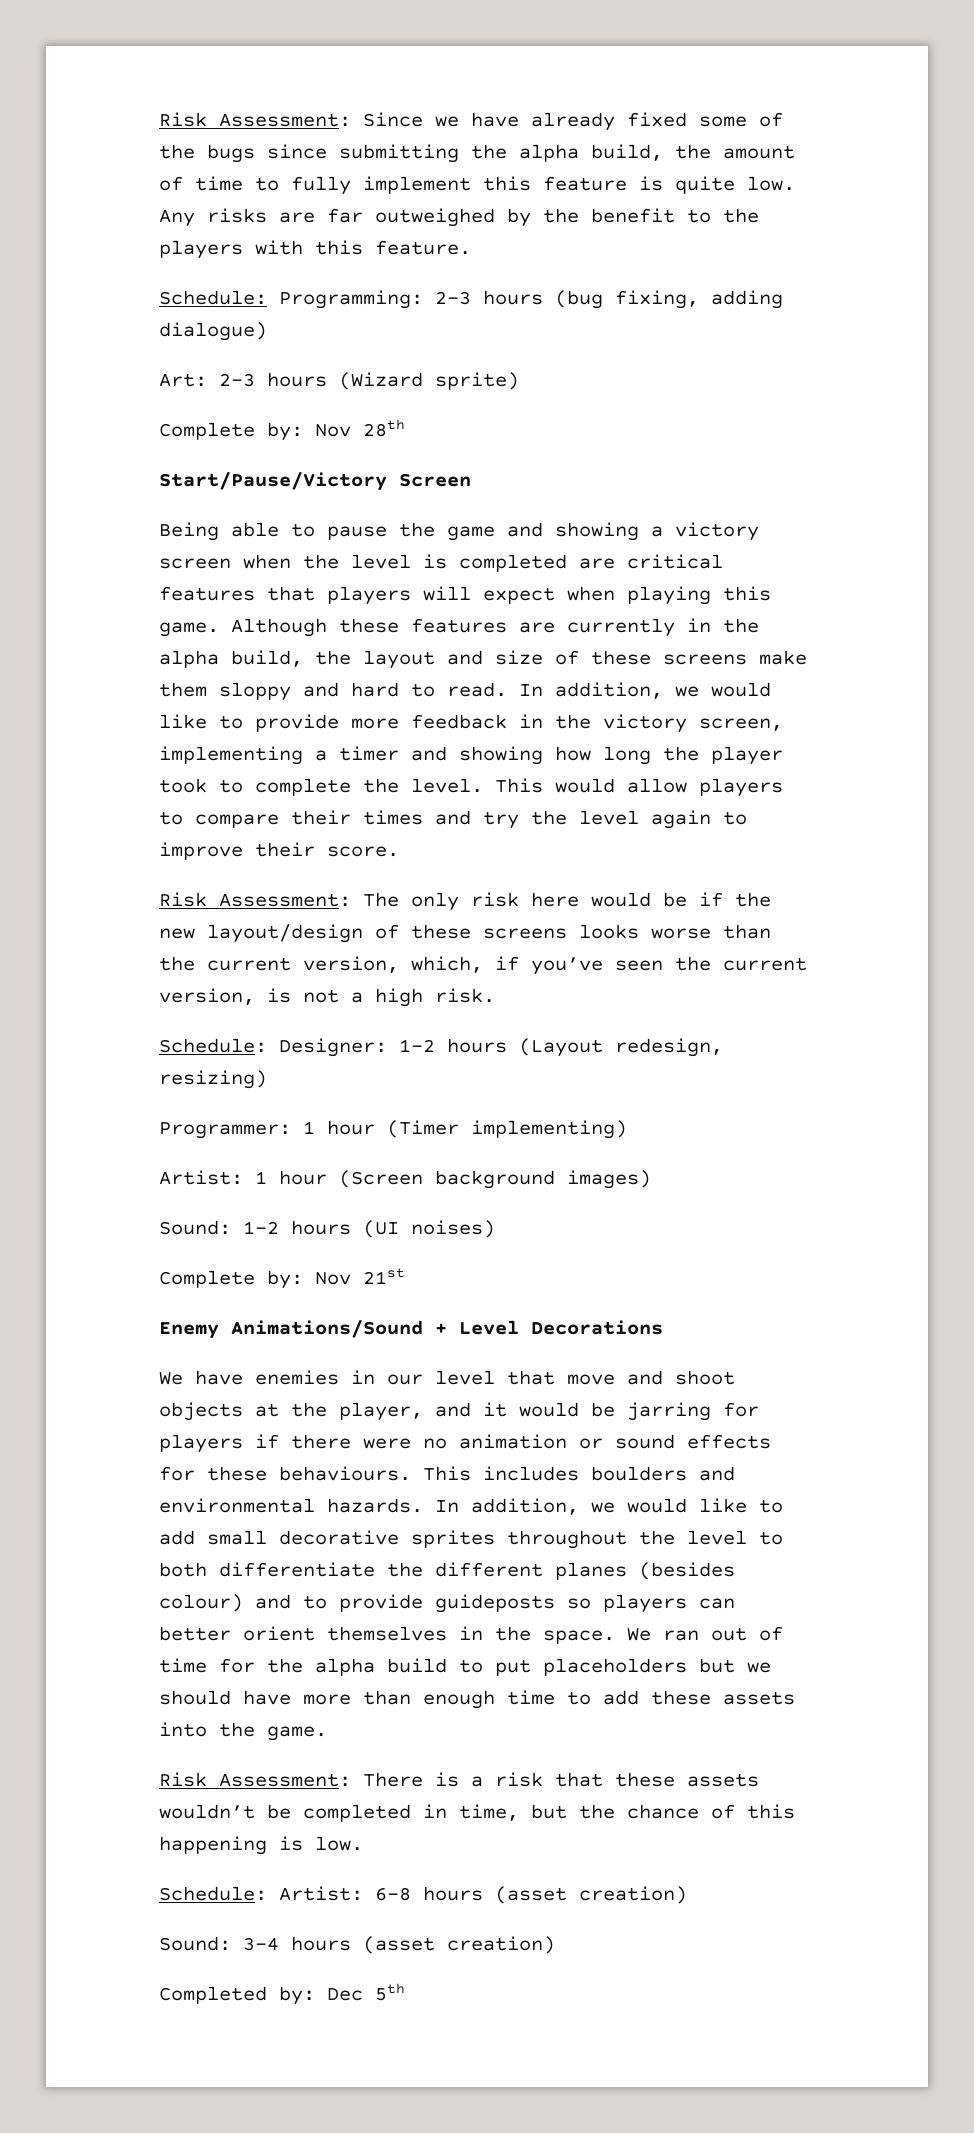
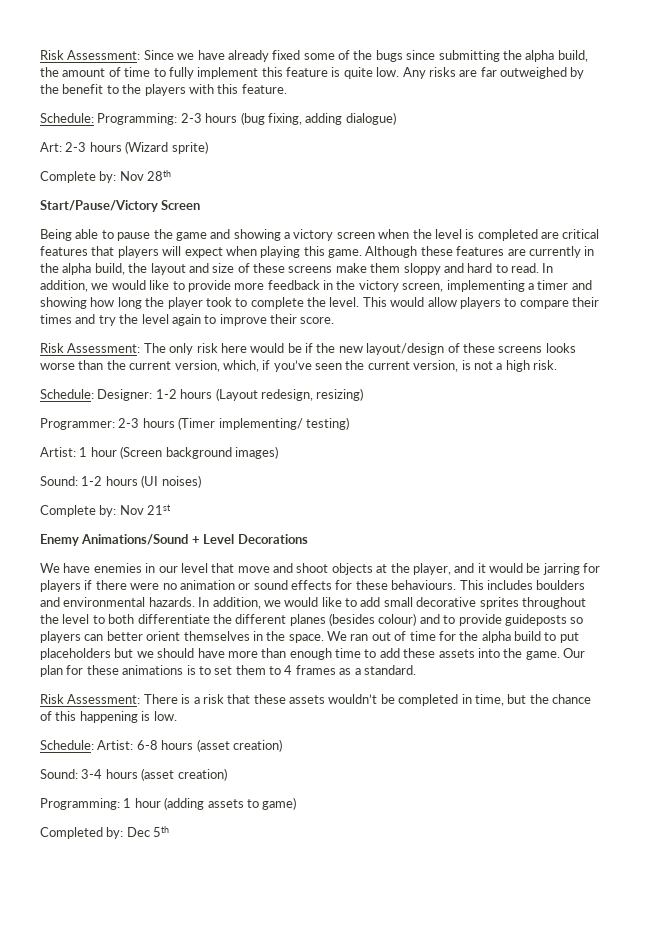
- Programmer: 1 hour (Timer implementing)
+ Programmer: 2-3 hours (Timer implementing/ testing)
+ Our plan for these animations is to set them to 4 frames as a standard.
+ Programming: 1 hour (adding assets to game)

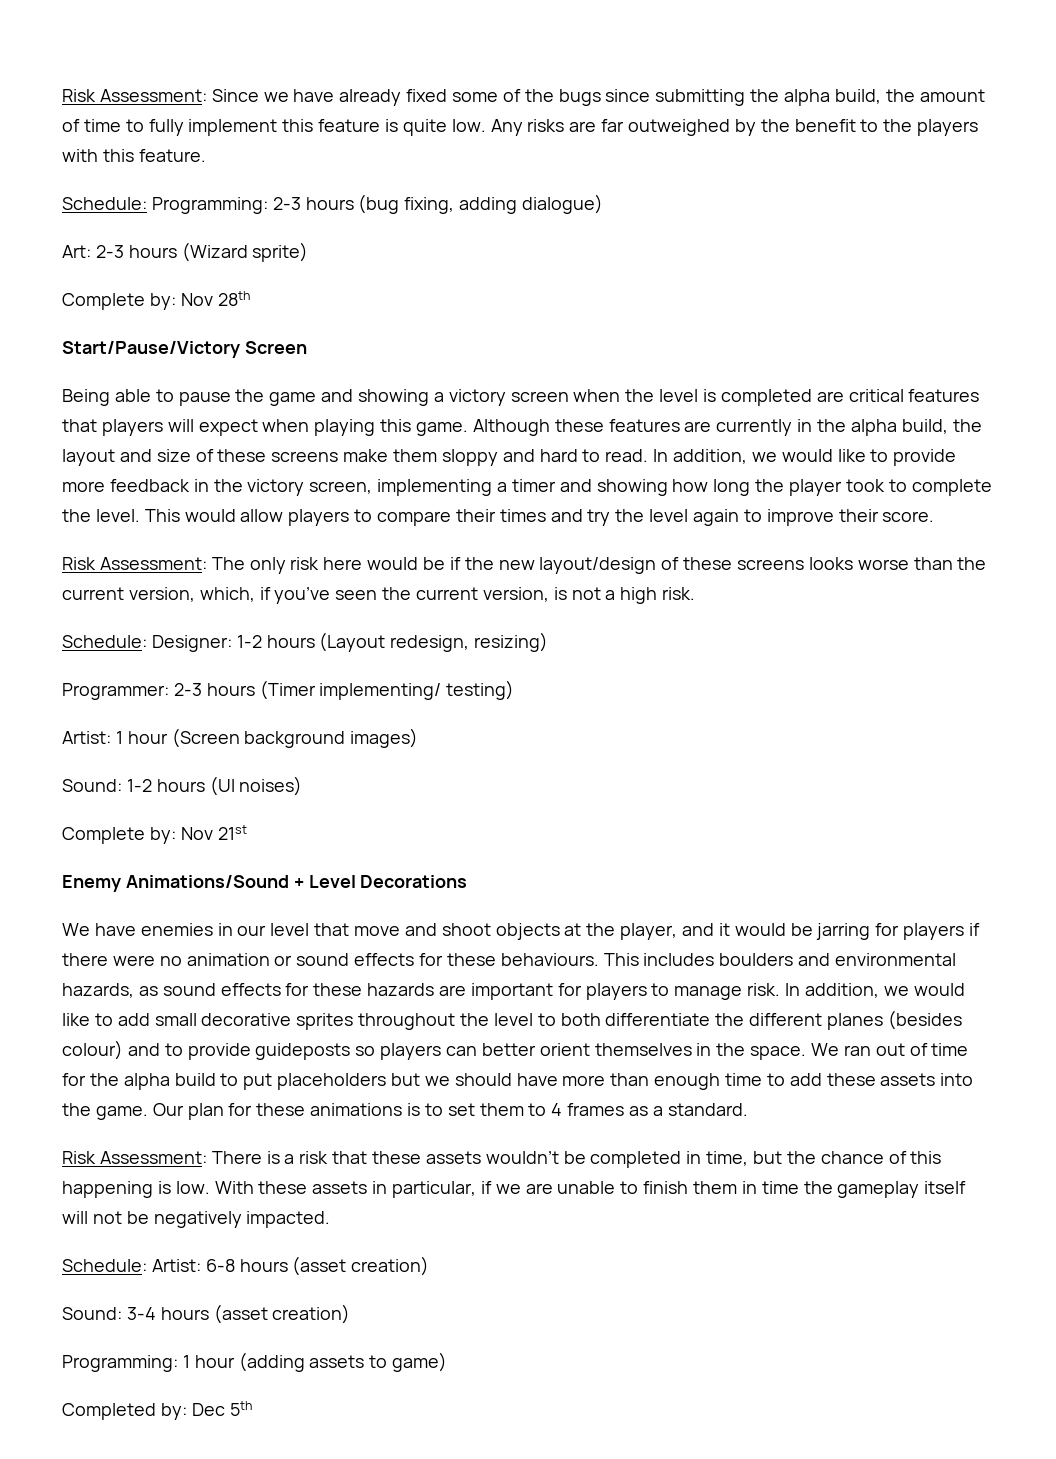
- This includes boulders and environmental hazards.
+ This includes boulders and environmental hazards, as sound effects for these hazards are important for players to manage risk.
+ With these assets in particular, if we are unable to finish them in time the gameplay itself will not be negatively impacted.

